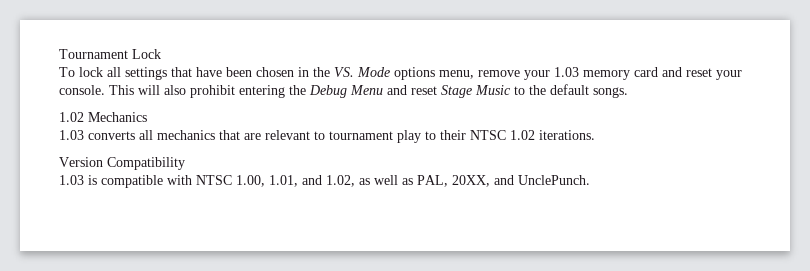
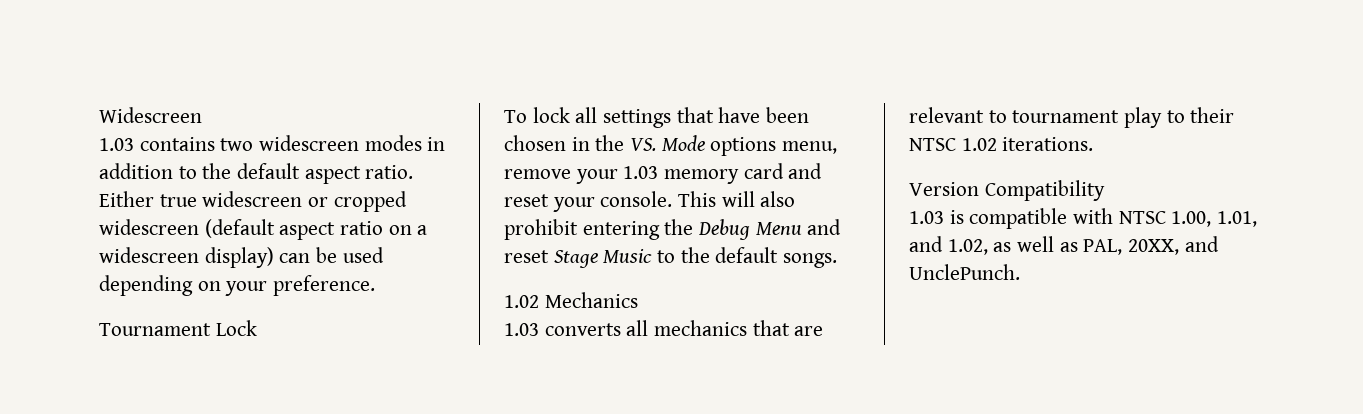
+ Widescreen
+ 1.03 contains two widescreen modes in addition to the default aspect ratio. Either true widescreen or cropped widescreen (default aspect ratio on a widescreen display) can be used depending on your preference.

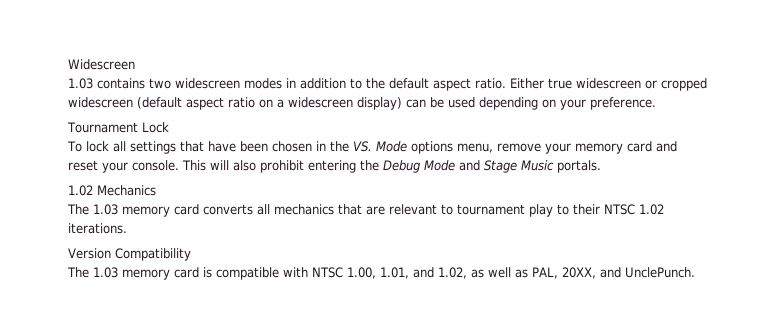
- To lock all settings that have been chosen in the VS. Mode options menu, remove your 1.03 memory card and reset your console.
+ To lock all settings that have been chosen in the VS. Mode options menu, remove your memory card and reset your console.
- This will also prohibit entering the Debug Menu and reset Stage Music to the default songs.
+ This will also prohibit entering the Debug Mode and Stage Music portals.
  1.02 Mechanics
- 1.03 converts all mechanics that are relevant to tournament play to their NTSC 1.02 iterations.
+ The 1.03 memory card converts all mechanics that are relevant to tournament play to their NTSC 1.02 iterations.
- 1.03 is compatible with NTSC 1.00, 1.01, and 1.02, as well as PAL, 20XX, and UnclePunch.
+ The 1.03 memory card is compatible with NTSC 1.00, 1.01, and 1.02, as well as PAL, 20XX, and UnclePunch.

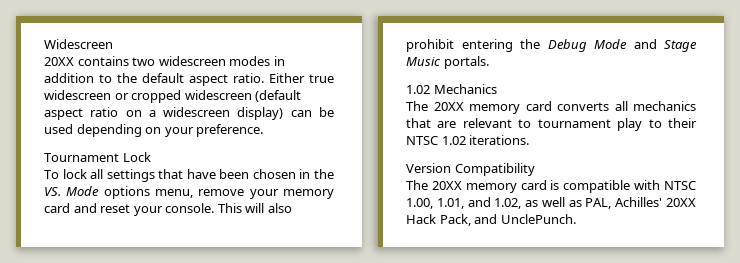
- 1.03 contains two widescreen modes in addition to the default aspect ratio.
+ 20XX contains two widescreen modes in addition to the default aspect ratio.
- The 1.03 memory card converts all mechanics that are relevant to tournament play to their NTSC 1.02 iterations.
+ The 20XX memory card converts all mechanics that are relevant to tournament play to their NTSC 1.02 iterations.
- The 1.03 memory card is compatible with NTSC 1.00, 1.01, and 1.02, as well as PAL, 20XX, and UnclePunch.
+ The 20XX memory card is compatible with NTSC 1.00, 1.01, and 1.02, as well as PAL, Achilles' 20XX Hack Pack, and UnclePunch.

